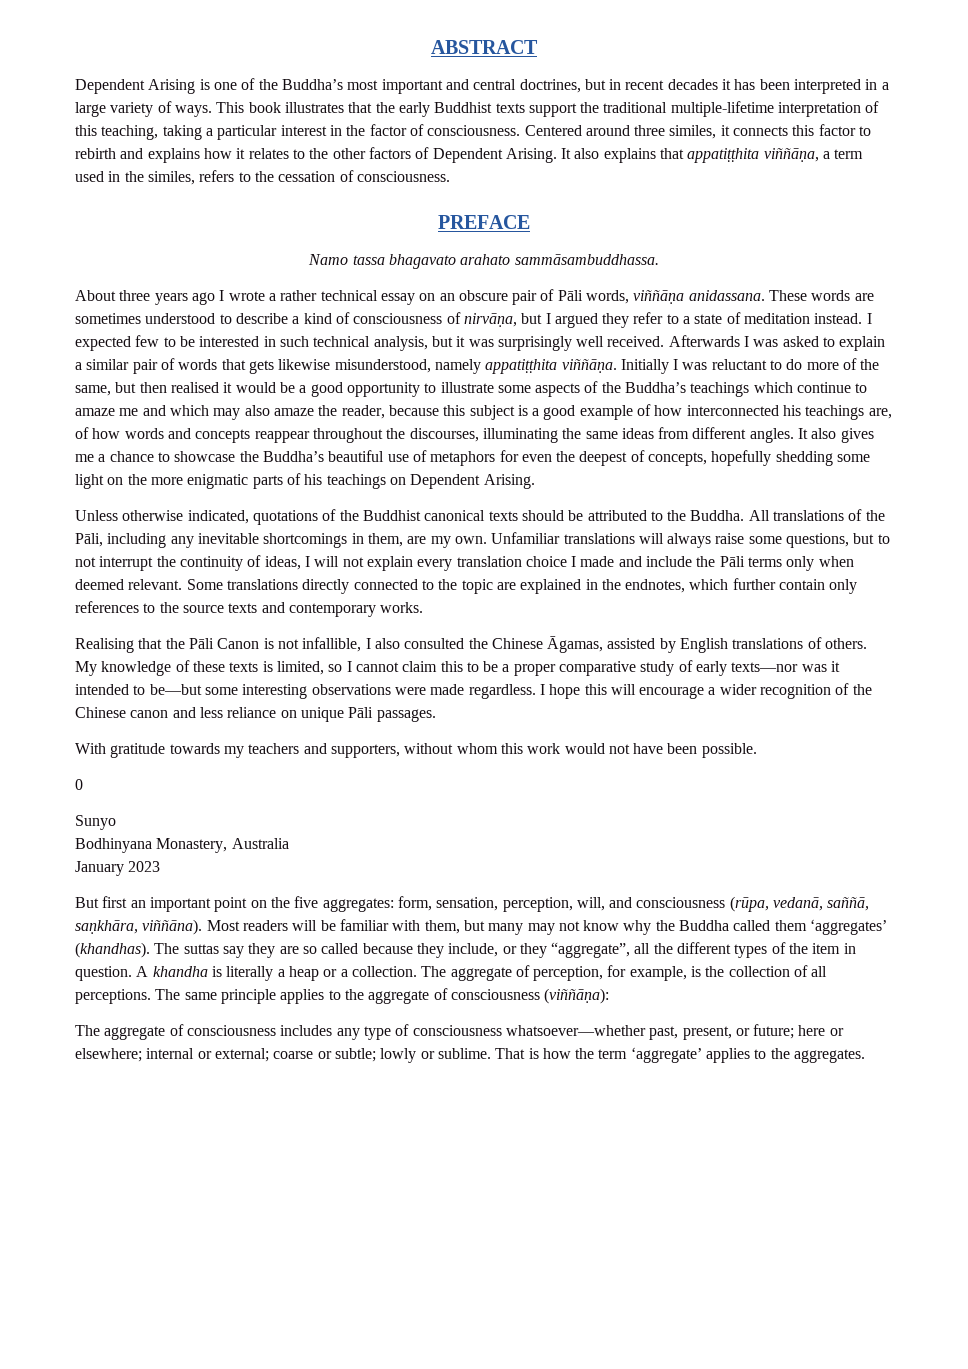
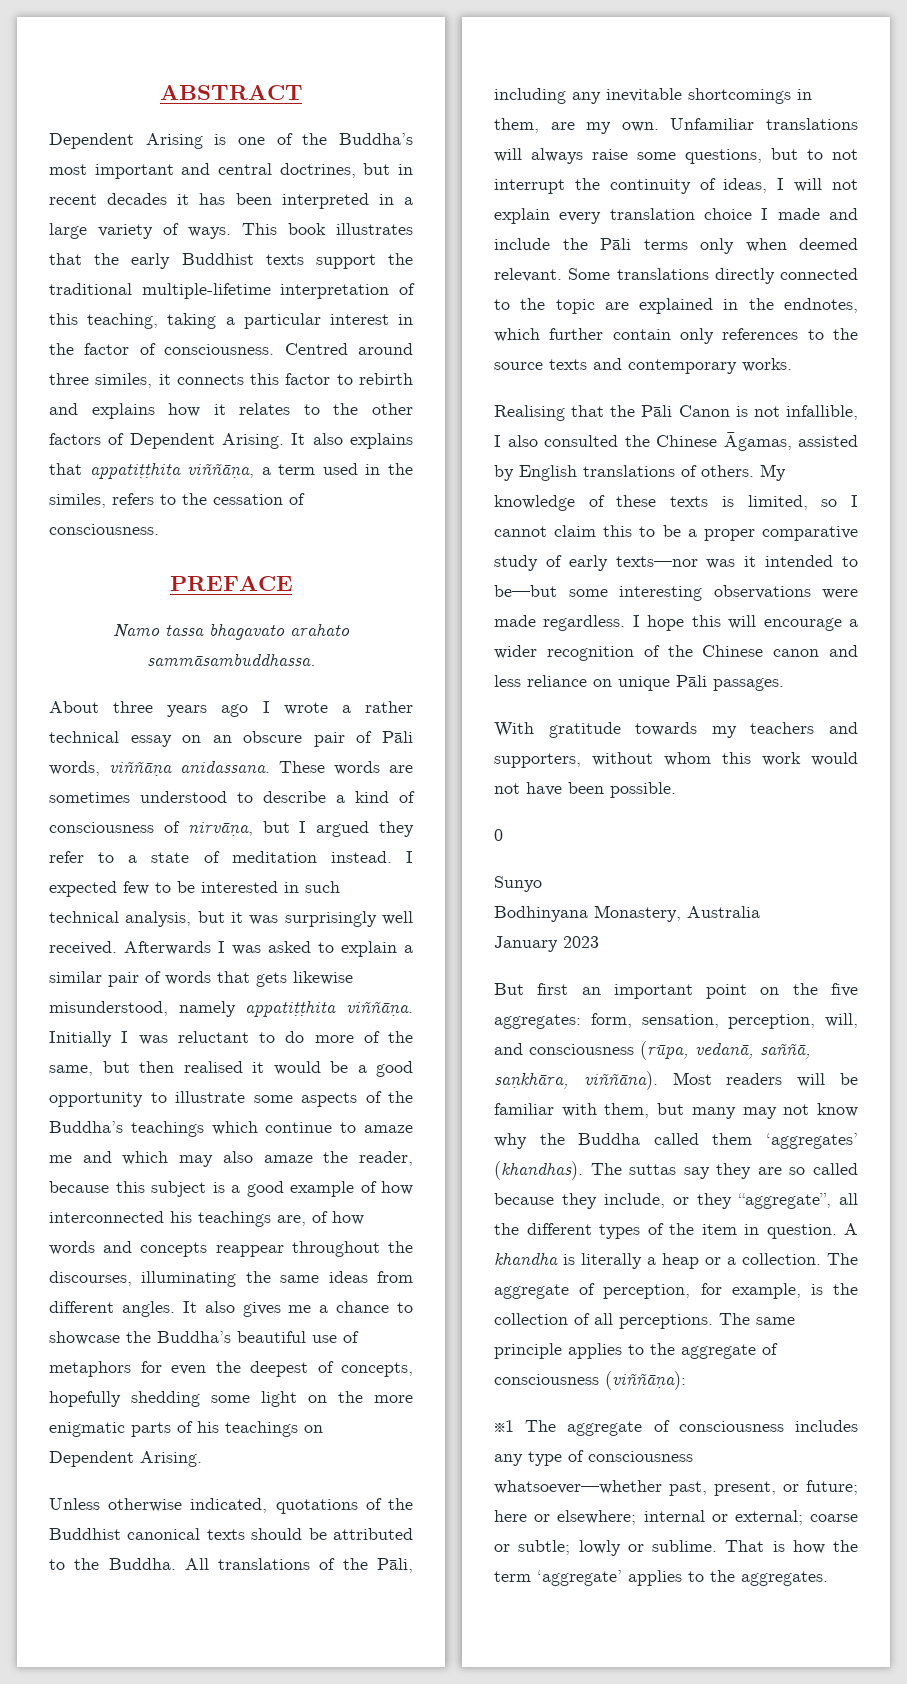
- Centered around three similes, it connects this factor to rebirth and explains how it relates to the other factors of Dependent Arising.
+ Centred around three similes, it connects this factor to rebirth and explains how it relates to the other factors of Dependent Arising.
- The aggregate of consciousness includes any type of consciousness whatsoever—whether past, present, or future; here or elsewhere; internal or external; coarse or subtle; lowly or sublime.
+ ※1 The aggregate of consciousness includes any type of consciousness whatsoever—whether past, present, or future; here or elsewhere; internal or external; coarse or subtle; lowly or sublime.

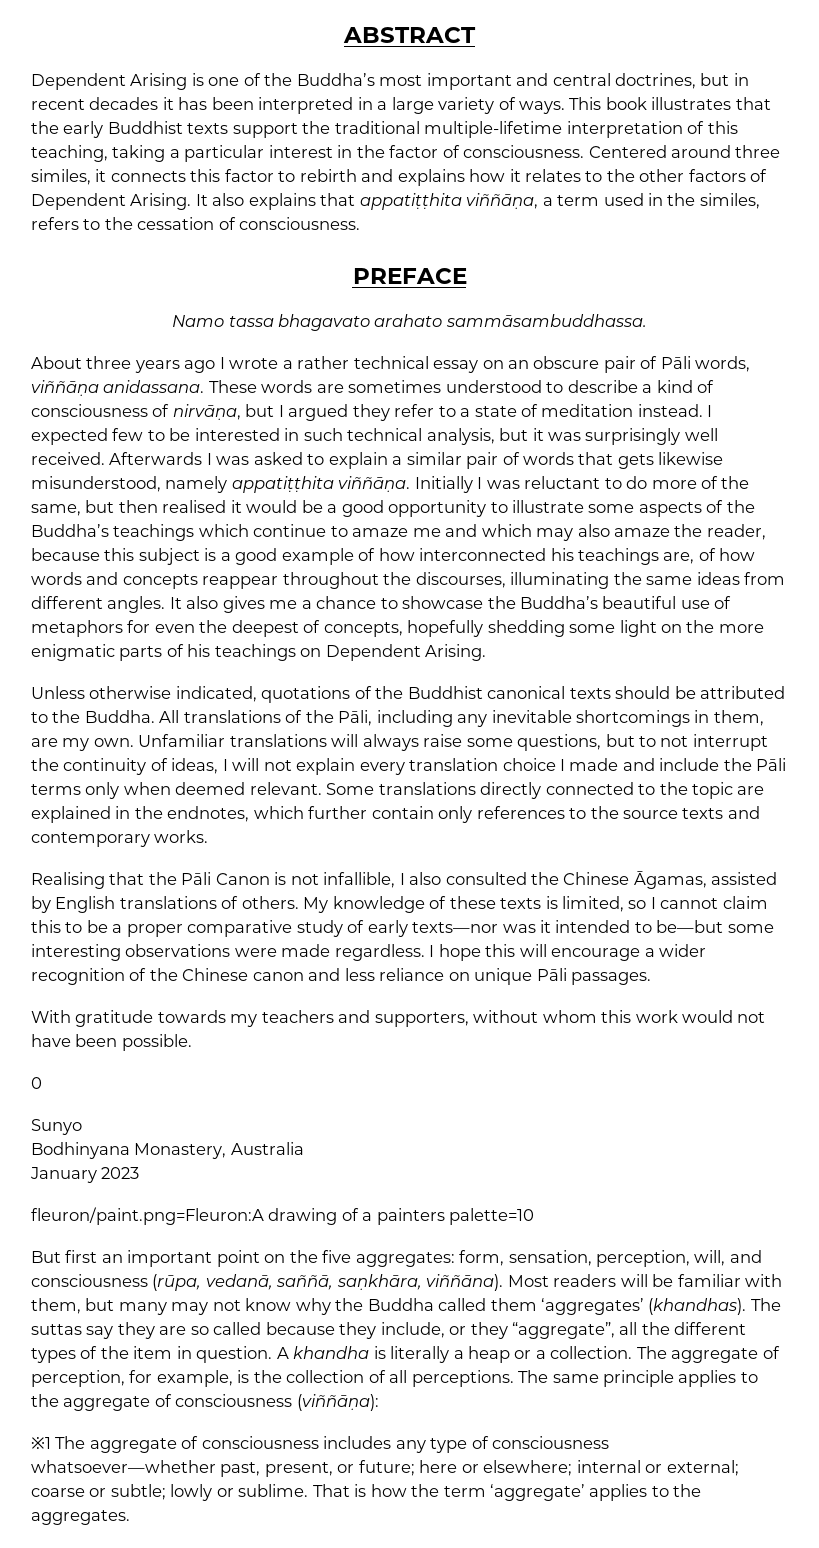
- Centred around three similes, it connects this factor to rebirth and explains how it relates to the other factors of Dependent Arising.
+ Centered around three similes, it connects this factor to rebirth and explains how it relates to the other factors of Dependent Arising.
+ fleuron/paint.png=Fleuron:A drawing of a painters palette=10

